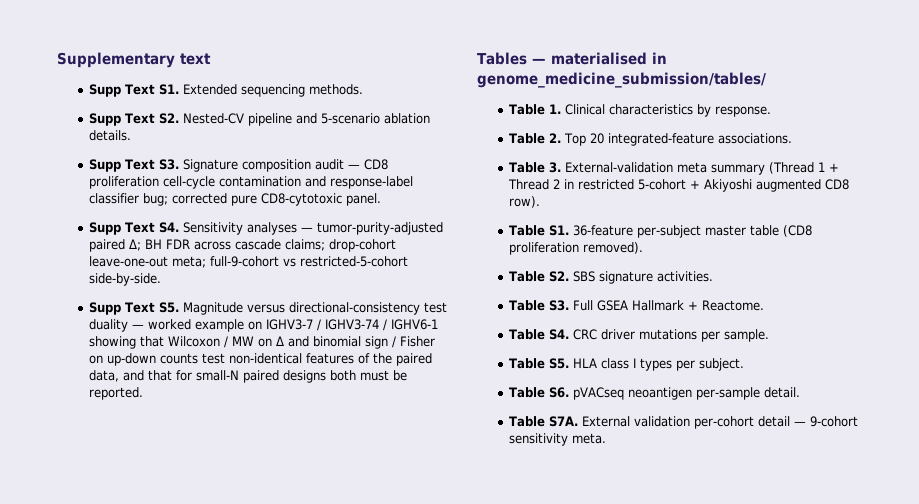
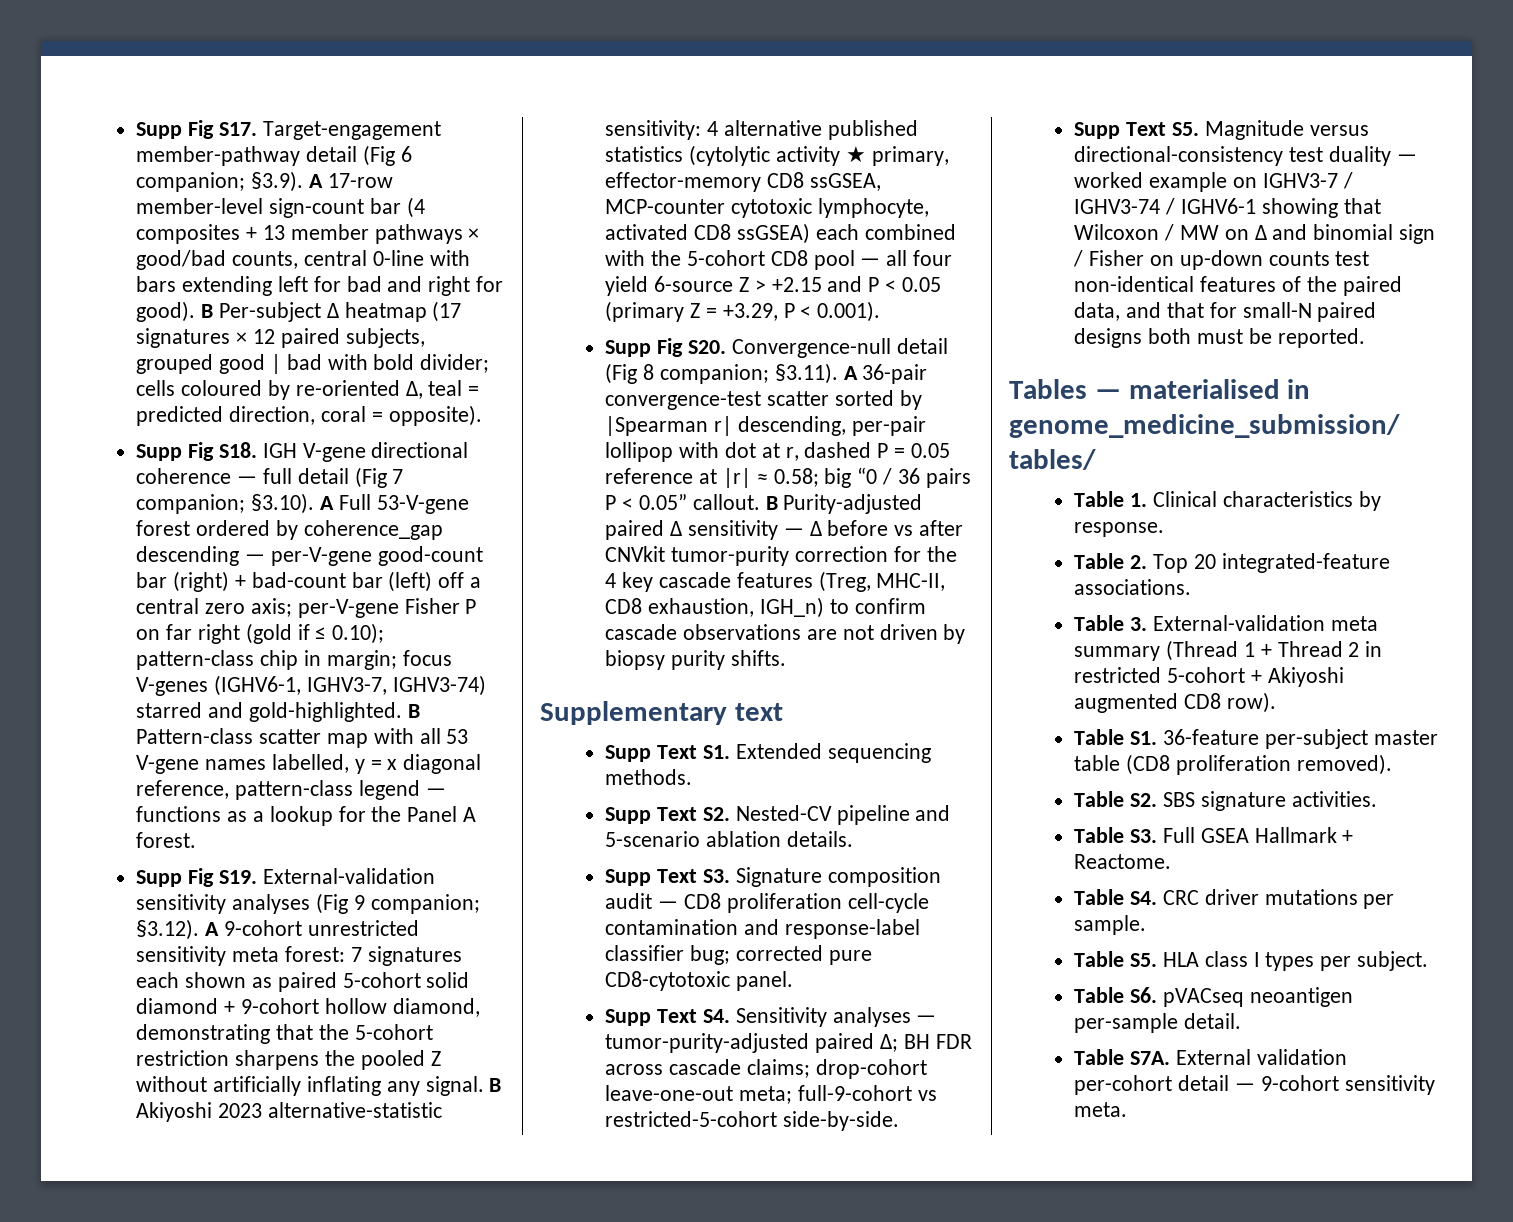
+ Supp Fig S17. Target-engagement member-pathway detail (Fig 6 companion; §3.9). A 17-row member-level sign-count bar (4 composites + 13 member pathways × good/bad counts, central 0-line with bars extending left for bad and right for good). B Per-subject Δ heatmap (17 signatures × 12 paired subjects, grouped good | bad with bold divider; cells coloured by re-oriented Δ, teal = predicted direction, coral = opposite).
+ Supp Fig S18. IGH V-gene directional coherence — full detail (Fig 7 companion; §3.10). A Full 53-V-gene forest ordered by coherence_gap descending — per-V-gene good-count bar (right) + bad-count bar (left) off a central zero axis; per-V-gene Fisher P on far right (gold if ≤ 0.10); pattern-class chip in margin; focus V-genes (IGHV6-1, IGHV3-7, IGHV3-74) starred and gold-highlighted. B Pattern-class scatter map with all 53 V-gene names labelled, y = x diagonal reference, pattern-class legend — functions as a lookup for the Panel A forest.
+ Supp Fig S19. External-validation sensitivity analyses (Fig 9 companion; §3.12). A 9-cohort unrestricted sensitivity meta forest: 7 signatures each shown as paired 5-cohort solid diamond + 9-cohort hollow diamond, demonstrating that the 5-cohort restriction sharpens the pooled Z without artificially inflating any signal. B Akiyoshi 2023 alternative-statistic sensitivity: 4 alternative published statistics (cytolytic activity ★ primary, effector-memory CD8 ssGSEA, MCP-counter cytotoxic lymphocyte, activated CD8 ssGSEA) each combined with the 5-cohort CD8 pool — all four yield 6-source Z > +2.15 and P < 0.05 (primary Z = +3.29, P < 0.001).
+ Supp Fig S20. Convergence-null detail (Fig 8 companion; §3.11). A 36-pair convergence-test scatter sorted by |Spearman r| descending, per-pair lollipop with dot at r, dashed P = 0.05 reference at |r| ≈ 0.58; big “0 / 36 pairs P < 0.05” callout. B Purity-adjusted paired Δ sensitivity — Δ before vs after CNVkit tumor-purity correction for the 4 key cascade features (Treg, MHC-II, CD8 exhaustion, IGH_n) to confirm cascade observations are not driven by biopsy purity shifts.

